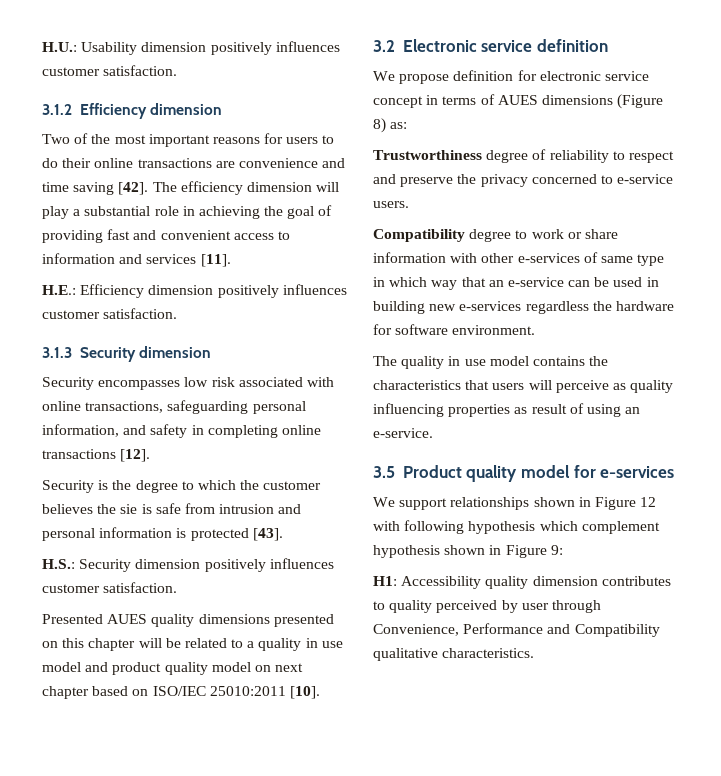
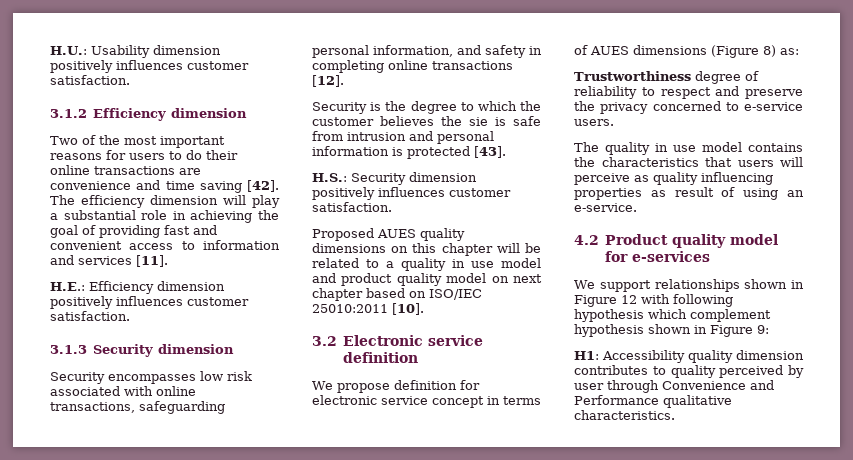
- Presented AUES quality dimensions presented on this chapter will be related to a quality in use model and product quality model on next chapter based on ISO/IEC 25010:2011 [10].
+ Proposed AUES quality dimensions on this chapter will be related to a quality in use model and product quality model on next chapter based on ISO/IEC 25010:2011 [10].
- Compatibility degree to work or share information with other e-services of same type in which way that an e-service can be used in building new e-services regardless the hardware for software environment.
- 3.5 Product quality model for e-services
+ 4.2 Product quality model for e-services
- H1: Accessibility quality dimension contributes to quality perceived by user through Convenience, Performance and Compatibility qualitative characteristics.
+ H1: Accessibility quality dimension contributes to quality perceived by user through Convenience and Performance qualitative characteristics.

